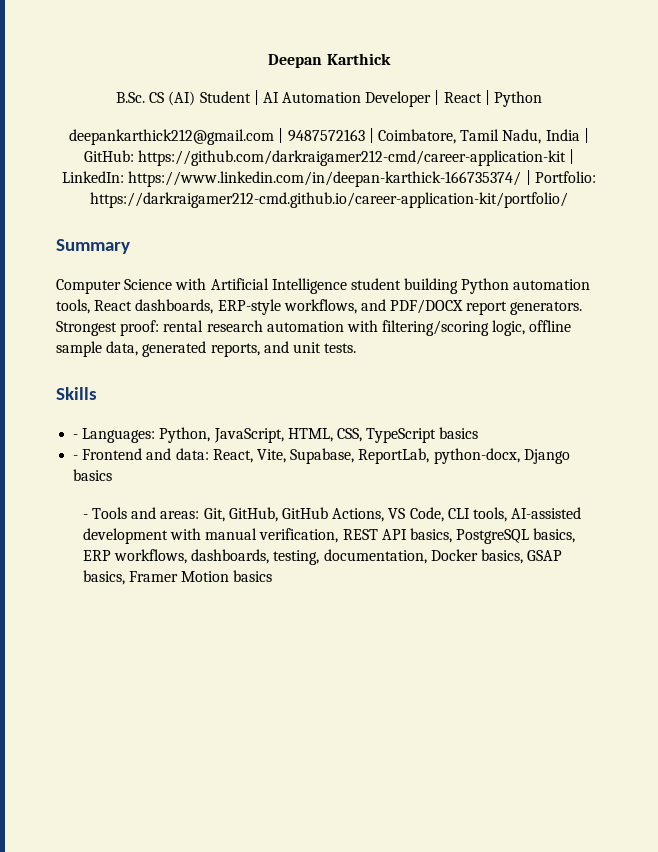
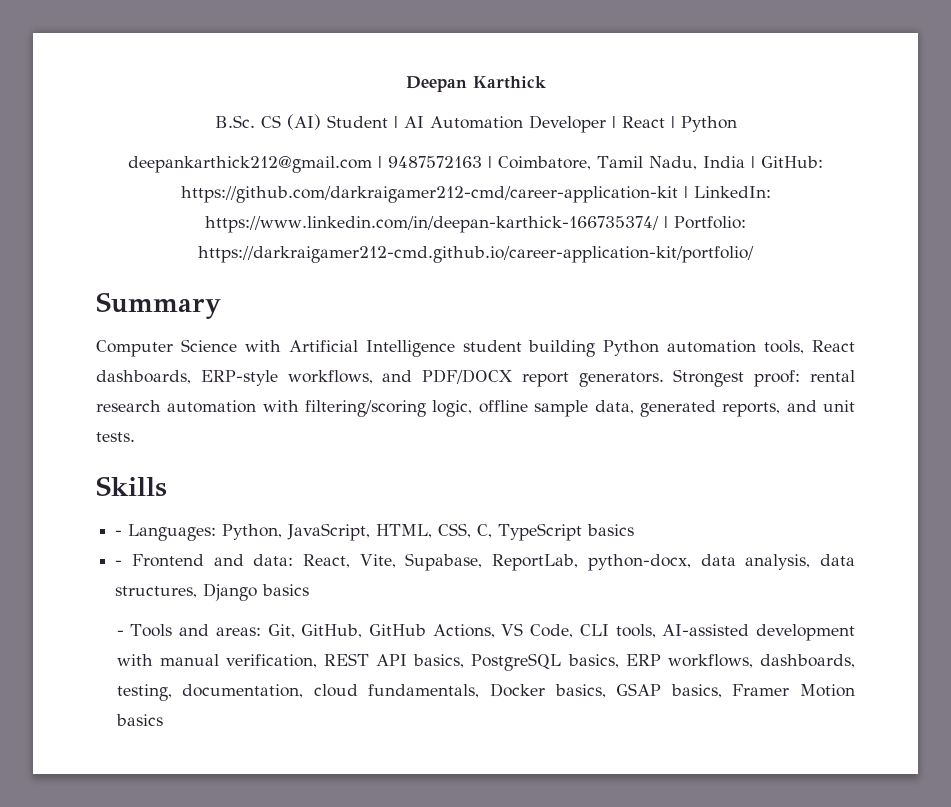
- - Languages: Python, JavaScript, HTML, CSS, TypeScript basics
+ - Languages: Python, JavaScript, HTML, CSS, C, TypeScript basics
- - Frontend and data: React, Vite, Supabase, ReportLab, python-docx, Django basics
+ - Frontend and data: React, Vite, Supabase, ReportLab, python-docx, data analysis, data structures, Django basics
- - Tools and areas: Git, GitHub, GitHub Actions, VS Code, CLI tools, AI-assisted development with manual verification, REST API basics, PostgreSQL basics, ERP workflows, dashboards, testing, documentation, Docker basics, GSAP basics, Framer Motion basics
+ - Tools and areas: Git, GitHub, GitHub Actions, VS Code, CLI tools, AI-assisted development with manual verification, REST API basics, PostgreSQL basics, ERP workflows, dashboards, testing, documentation, cloud fundamentals, Docker basics, GSAP basics, Framer Motion basics

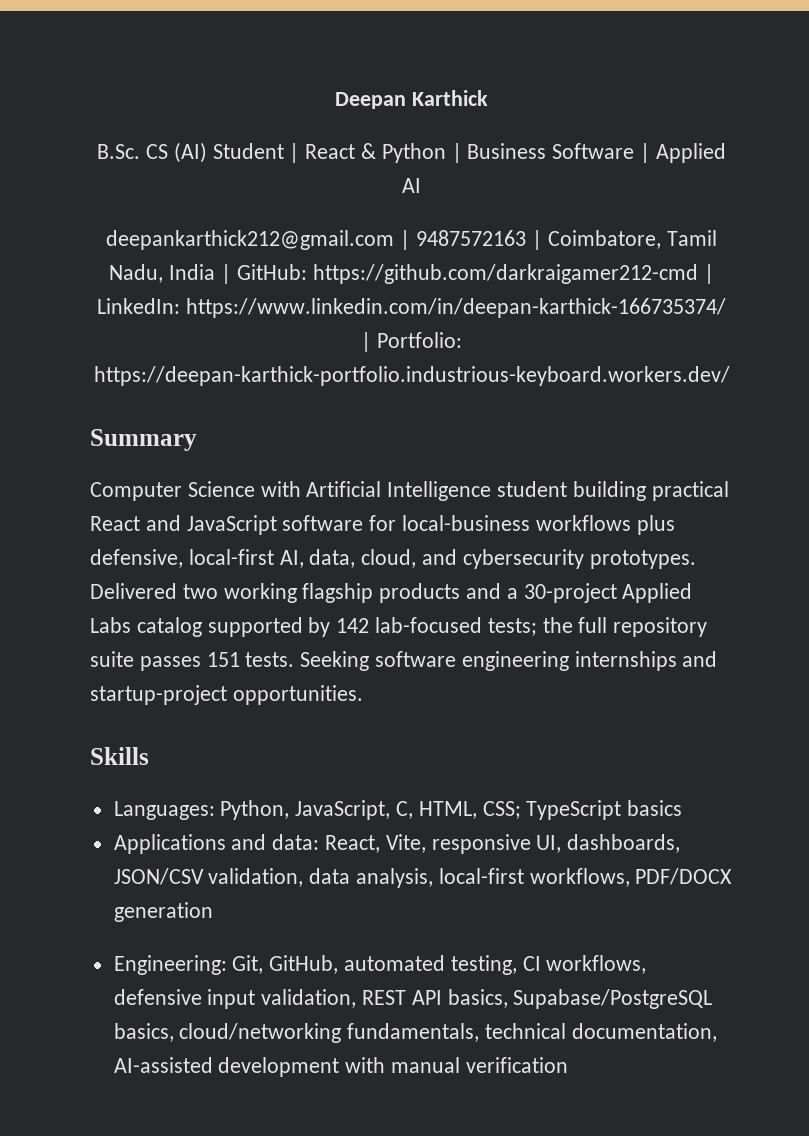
- B.Sc. CS (AI) Student | AI Automation Developer | React | Python
+ B.Sc. CS (AI) Student | React & Python | Business Software | Applied AI
- deepankarthick212@gmail.com | 9487572163 | Coimbatore, Tamil Nadu, India | GitHub: https://github.com/darkraigamer212-cmd/career-application-kit | LinkedIn: https://www.linkedin.com/in/deepan-karthick-166735374/ | Portfolio: https://darkraigamer212-cmd.github.io/career-application-kit/portfolio/
+ deepankarthick212@gmail.com | 9487572163 | Coimbatore, Tamil Nadu, India | GitHub: https://github.com/darkraigamer212-cmd | LinkedIn: https://www.linkedin.com/in/deepan-karthick-166735374/ | Portfolio: https://deepan-karthick-portfolio.industrious-keyboard.workers.dev/
- Computer Science with Artificial Intelligence student building Python automation tools, React dashboards, ERP-style workflows, and PDF/DOCX report generators. Strongest proof: rental research automation with filtering/scoring logic, offline sample data, generated reports, and unit tests.
+ Computer Science with Artificial Intelligence student building practical React and JavaScript software for local-business workflows plus defensive, local-first AI, data, cloud, and cybersecurity prototypes. Delivered two working flagship products and a 30-project Applied Labs catalog supported by 142 lab-focused tests; the full repository suite passes 151 tests. Seeking software engineering internships and startup-project opportunities.
- - Languages: Python, JavaScript, HTML, CSS, C, TypeScript basics
+ Languages: Python, JavaScript, C, HTML, CSS; TypeScript basics
- - Frontend and data: React, Vite, Supabase, ReportLab, python-docx, data analysis, data structures, Django basics
- - Tools and areas: Git, GitHub, GitHub Actions, VS Code, CLI tools, AI-assisted development with manual verification, REST API basics, PostgreSQL basics, ERP workflows, dashboards, testing, documentation, cloud fundamentals, Docker basics, GSAP basics, Framer Motion basics
+ Applications and data: React, Vite, responsive UI, dashboards, JSON/CSV validation, data analysis, local-first workflows, PDF/DOCX generation
+ Engineering: Git, GitHub, automated testing, CI workflows, defensive input validation, REST API basics, Supabase/PostgreSQL basics, cloud/networking fundamentals, technical documentation, AI-assisted development with manual verification

